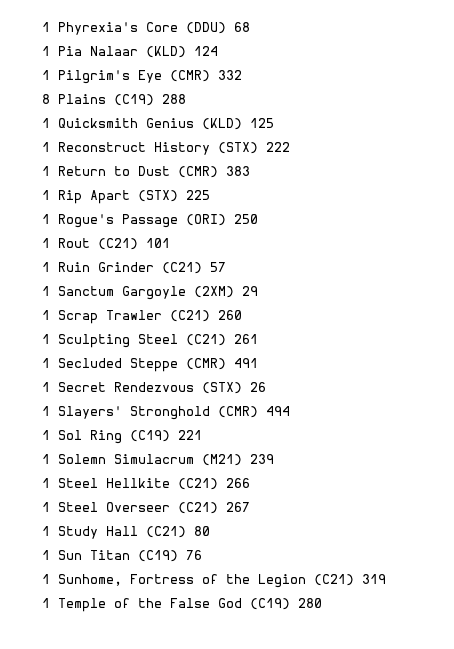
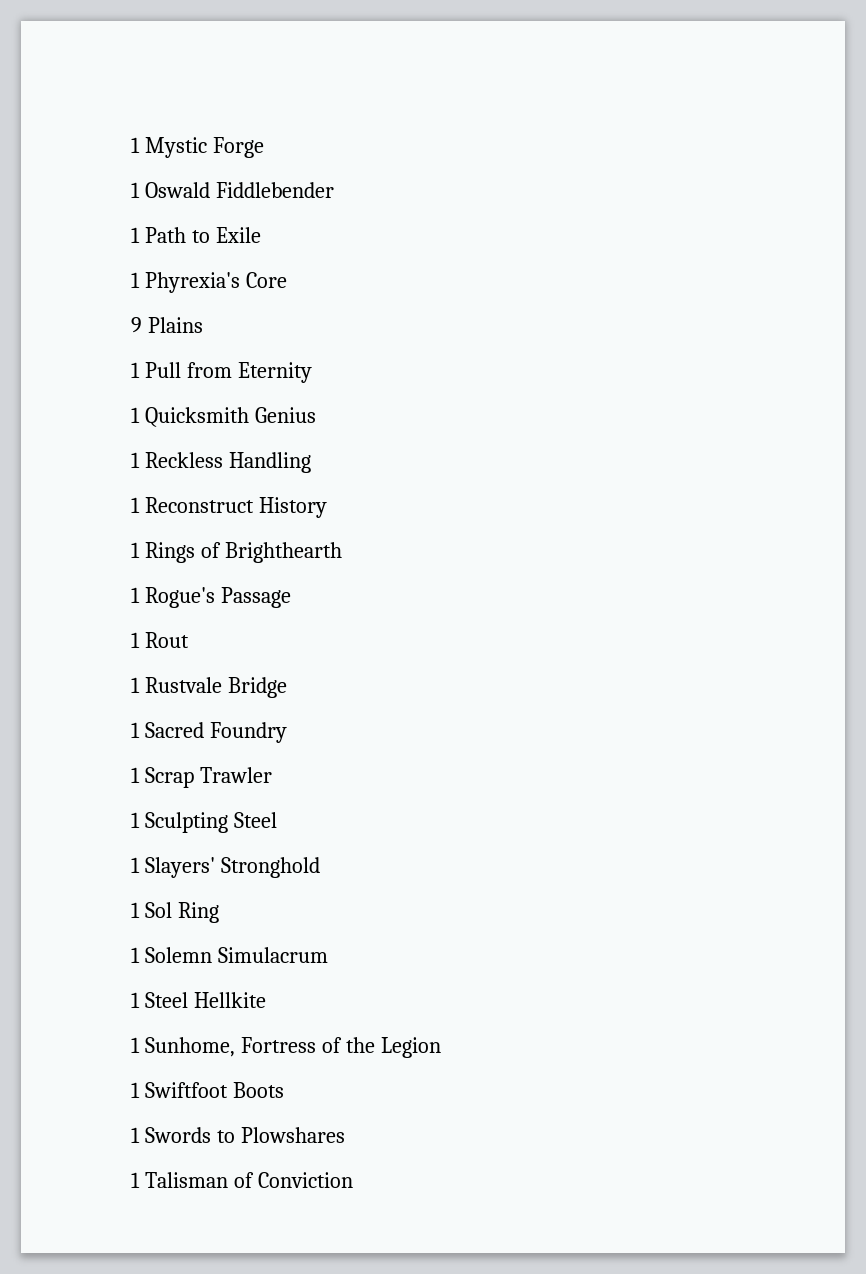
- 1 Phyrexia's Core (DDU) 68
- 1 Pia Nalaar (KLD) 124
- 1 Pilgrim's Eye (CMR) 332
- 8 Plains (C19) 288
+ 1 Mystic Forge
+ 1 Oswald Fiddlebender
+ 1 Path to Exile
+ 1 Phyrexia's Core
+ 9 Plains
+ 1 Pull from Eternity
- 1 Quicksmith Genius (KLD) 125
+ 1 Quicksmith Genius
+ 1 Reckless Handling
- 1 Reconstruct History (STX) 222
- 1 Return to Dust (CMR) 383
- 1 Rip Apart (STX) 225
+ 1 Reconstruct History
+ 1 Rings of Brighthearth
- 1 Rogue's Passage (ORI) 250
+ 1 Rogue's Passage
- 1 Rout (C21) 101
- 1 Ruin Grinder (C21) 57
- 1 Sanctum Gargoyle (2XM) 29
+ 1 Rout
+ 1 Rustvale Bridge
+ 1 Sacred Foundry
- 1 Scrap Trawler (C21) 260
+ 1 Scrap Trawler
- 1 Sculpting Steel (C21) 261
- 1 Secluded Steppe (CMR) 491
- 1 Secret Rendezvous (STX) 26
+ 1 Sculpting Steel
- 1 Slayers' Stronghold (CMR) 494
+ 1 Slayers' Stronghold
- 1 Sol Ring (C19) 221
+ 1 Sol Ring
- 1 Solemn Simulacrum (M21) 239
+ 1 Solemn Simulacrum
- 1 Steel Hellkite (C21) 266
- 1 Steel Overseer (C21) 267
- 1 Study Hall (C21) 80
- 1 Sun Titan (C19) 76
+ 1 Steel Hellkite
- 1 Sunhome, Fortress of the Legion (C21) 319
- 1 Temple of the False God (C19) 280
+ 1 Sunhome, Fortress of the Legion
+ 1 Swiftfoot Boots
+ 1 Swords to Plowshares
+ 1 Talisman of Conviction

